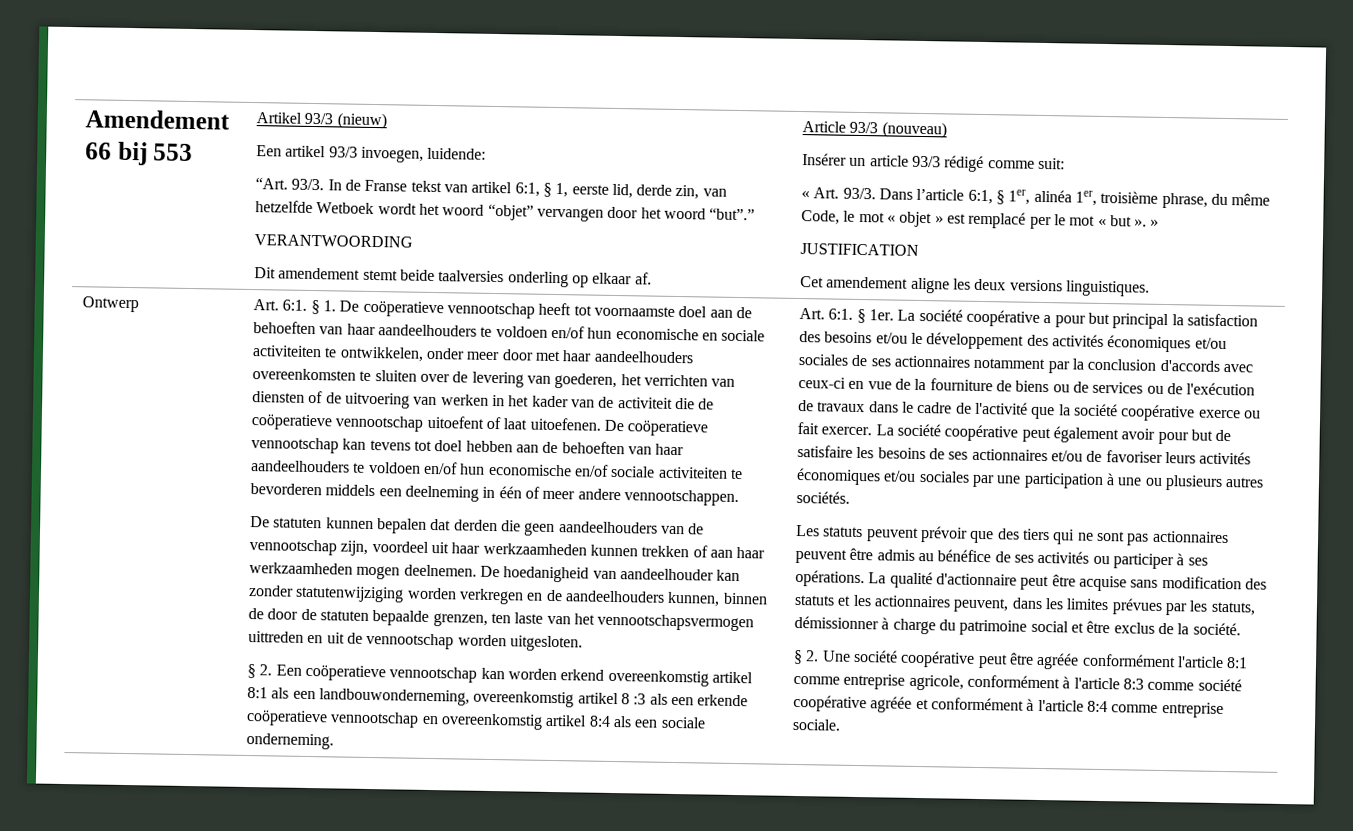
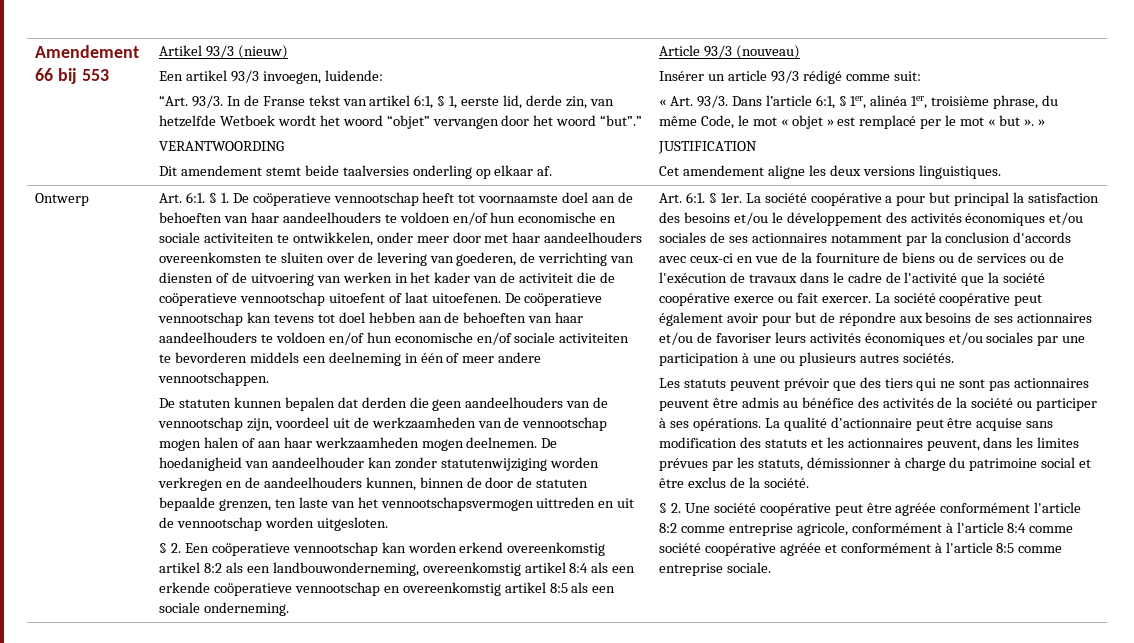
- § 1. De coöperatieve vennootschap heeft tot voornaamste doel aan de behoeften van haar aandeelhouders te voldoen en/of hun economische en sociale activiteiten te ontwikkelen, onder meer door met haar aandeelhouders overeenkomsten te sluiten over de levering van goederen, het verrichten van diensten of de uitvoering van werken in het kader van de activiteit die de coöperatieve vennootschap uitoefent of laat uitoefenen.
+ § 1. De coöperatieve vennootschap heeft tot voornaamste doel aan de behoeften van haar aandeelhouders te voldoen en/of hun economische en sociale activiteiten te ontwikkelen, onder meer door met haar aandeelhouders overeenkomsten te sluiten over de levering van goederen, de verrichting van diensten of de uitvoering van werken in het kader van de activiteit die de coöperatieve vennootschap uitoefent of laat uitoefenen.
- De statuten kunnen bepalen dat derden die geen aandeelhouders van de vennootschap zijn, voordeel uit haar werkzaamheden kunnen trekken of aan haar werkzaamheden mogen deelnemen.
+ De statuten kunnen bepalen dat derden die geen aandeelhouders van de vennootschap zijn, voordeel uit de werkzaamheden van de vennootschap mogen halen of aan haar werkzaamheden mogen deelnemen.
- § 2. Een coöperatieve vennootschap kan worden erkend overeenkomstig artikel 8:1 als een landbouwonderneming, overeenkomstig artikel 8 :3 als een erkende coöperatieve vennootschap en overeenkomstig artikel 8:4 als een sociale onderneming.
+ § 2. Een coöperatieve vennootschap kan worden erkend overeenkomstig artikel 8:2 als een landbouwonderneming, overeenkomstig artikel 8:4 als een erkende coöperatieve vennootschap en overeenkomstig artikel 8:5 als een sociale onderneming.
- La société coopérative peut également avoir pour but de satisfaire les besoins de ses actionnaires et/ou de favoriser leurs activités économiques et/ou sociales par une participation à une ou plusieurs autres sociétés.
+ La société coopérative peut également avoir pour but de répondre aux besoins de ses actionnaires et/ou de favoriser leurs activités économiques et/ou sociales par une participation à une ou plusieurs autres sociétés.
- Les statuts peuvent prévoir que des tiers qui ne sont pas actionnaires peuvent être admis au bénéfice de ses activités ou participer à ses opérations.
+ Les statuts peuvent prévoir que des tiers qui ne sont pas actionnaires peuvent être admis au bénéfice des activités de la société ou participer à ses opérations.
- § 2. Une société coopérative peut être agréée conformément l'article 8:1 comme entreprise agricole, conformément à l'article 8:3 comme société coopérative agréée et conformément à l'article 8:4 comme entreprise sociale.
+ § 2. Une société coopérative peut être agréée conformément l'article 8:2 comme entreprise agricole, conformément à l'article 8:4 comme société coopérative agréée et conformément à l'article 8:5 comme entreprise sociale.

